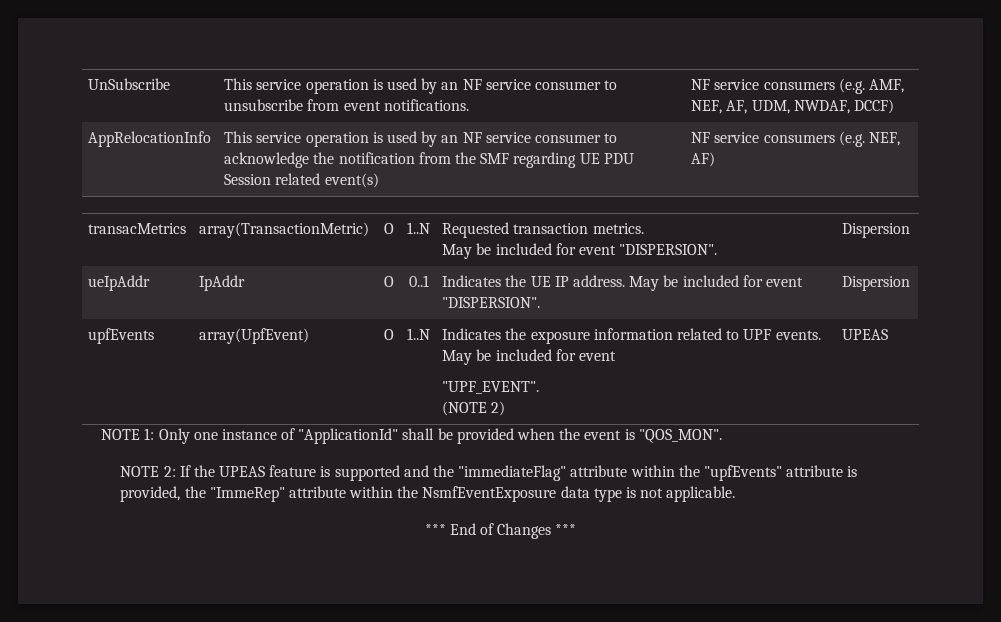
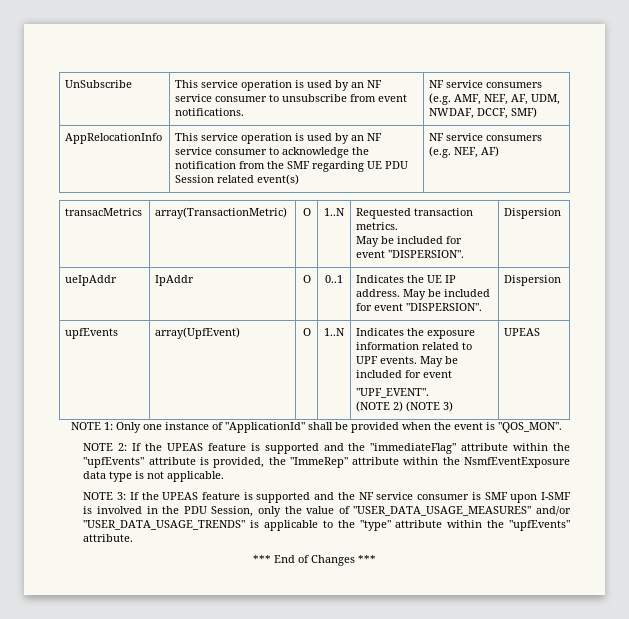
- UnSubscribe | This service operation is used by an NF service consumer to unsubscribe from event notifications. | NF service consumers (e.g. AMF, NEF, AF, UDM, NWDAF, DCCF)
+ UnSubscribe | This service operation is used by an NF service consumer to unsubscribe from event notifications. | NF service consumers (e.g. AMF, NEF, AF, UDM, NWDAF, DCCF, SMF)
  upfEvents | array(UpfEvent) | O | 1..N | Indicates the exposure information related to UPF events. May be included for event
  "UPF_EVENT".
- (NOTE 2) | UPEAS
+ (NOTE 2) (NOTE 3) | UPEAS
+ NOTE 3: If the UPEAS feature is supported and the NF service consumer is SMF upon I-SMF is involved in the PDU Session, only the value of "USER_DATA_USAGE_MEASURES" and/or "USER_DATA_USAGE_TRENDS" is applicable to the "type" attribute within the "upfEvents" attribute.

